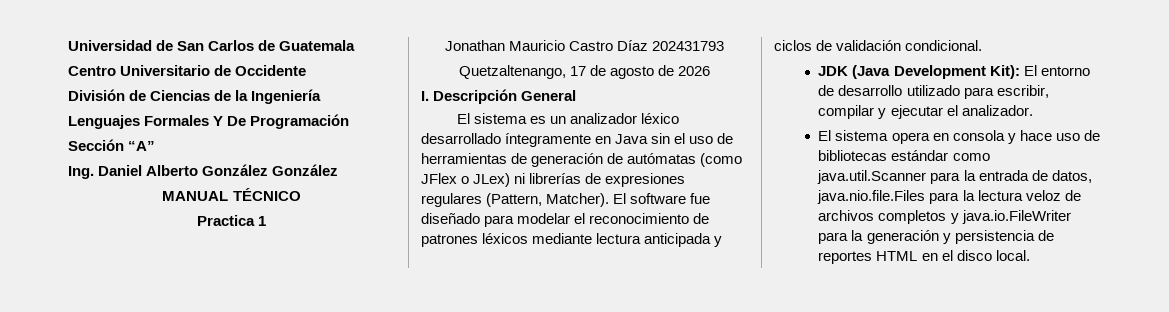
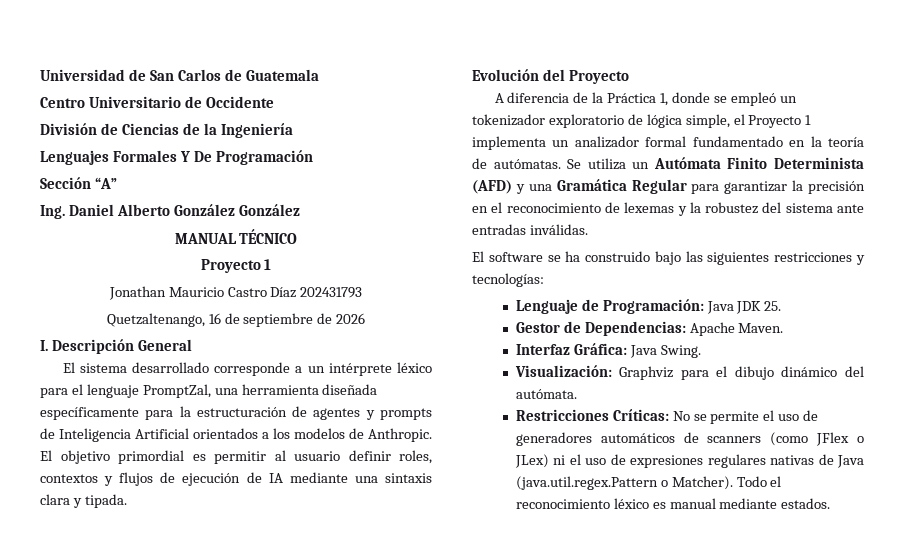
  MANUAL TÉCNICO
- Practica 1
+ Proyecto 1
- Quetzaltenango, 17 de agosto de 2026
+ Quetzaltenango, 16 de septiembre de 2026
- El sistema es un analizador léxico desarrollado íntegramente en Java sin el uso de herramientas de generación de autómatas (como JFlex o JLex) ni librerías de expresiones regulares (Pattern, Matcher). El software fue diseñado para modelar el reconocimiento de patrones léxicos mediante lectura anticipada y ciclos de validación condicional.
- JDK (Java Development Kit): El entorno de desarrollo utilizado para escribir, compilar y ejecutar el analizador.
- El sistema opera en consola y hace uso de bibliotecas estándar como java.util.Scanner para la entrada de datos, java.nio.file.Files para la lectura veloz de archivos completos y java.io.FileWriter para la generación y persistencia de reportes HTML en el disco local.
+ El sistema desarrollado corresponde a un intérprete léxico para el lenguaje PromptZal, una herramienta diseñada específicamente para la estructuración de agentes y prompts de Inteligencia Artificial orientados a los modelos de Anthropic. El objetivo primordial es permitir al usuario definir roles, contextos y flujos de ejecución de IA mediante una sintaxis clara y tipada.
+ Evolución del Proyecto
+ A diferencia de la Práctica 1, donde se empleó un tokenizador exploratorio de lógica simple, el Proyecto 1 implementa un analizador formal fundamentado en la teoría de autómatas. Se utiliza un Autómata Finito Determinista (AFD) y una Gramática Regular para garantizar la precisión en el reconocimiento de lexemas y la robustez del sistema ante entradas inválidas.
+ El software se ha construido bajo las siguientes restricciones y tecnologías:
+ Lenguaje de Programación: Java JDK 25.
+ Gestor de Dependencias: Apache Maven.
+ Interfaz Gráfica: Java Swing.
+ Visualización: Graphviz para el dibujo dinámico del autómata.
+ Restricciones Críticas: No se permite el uso de generadores automáticos de scanners (como JFlex o JLex) ni el uso de expresiones regulares nativas de Java (java.util.regex.Pattern o Matcher). Todo el reconocimiento léxico es manual mediante estados.

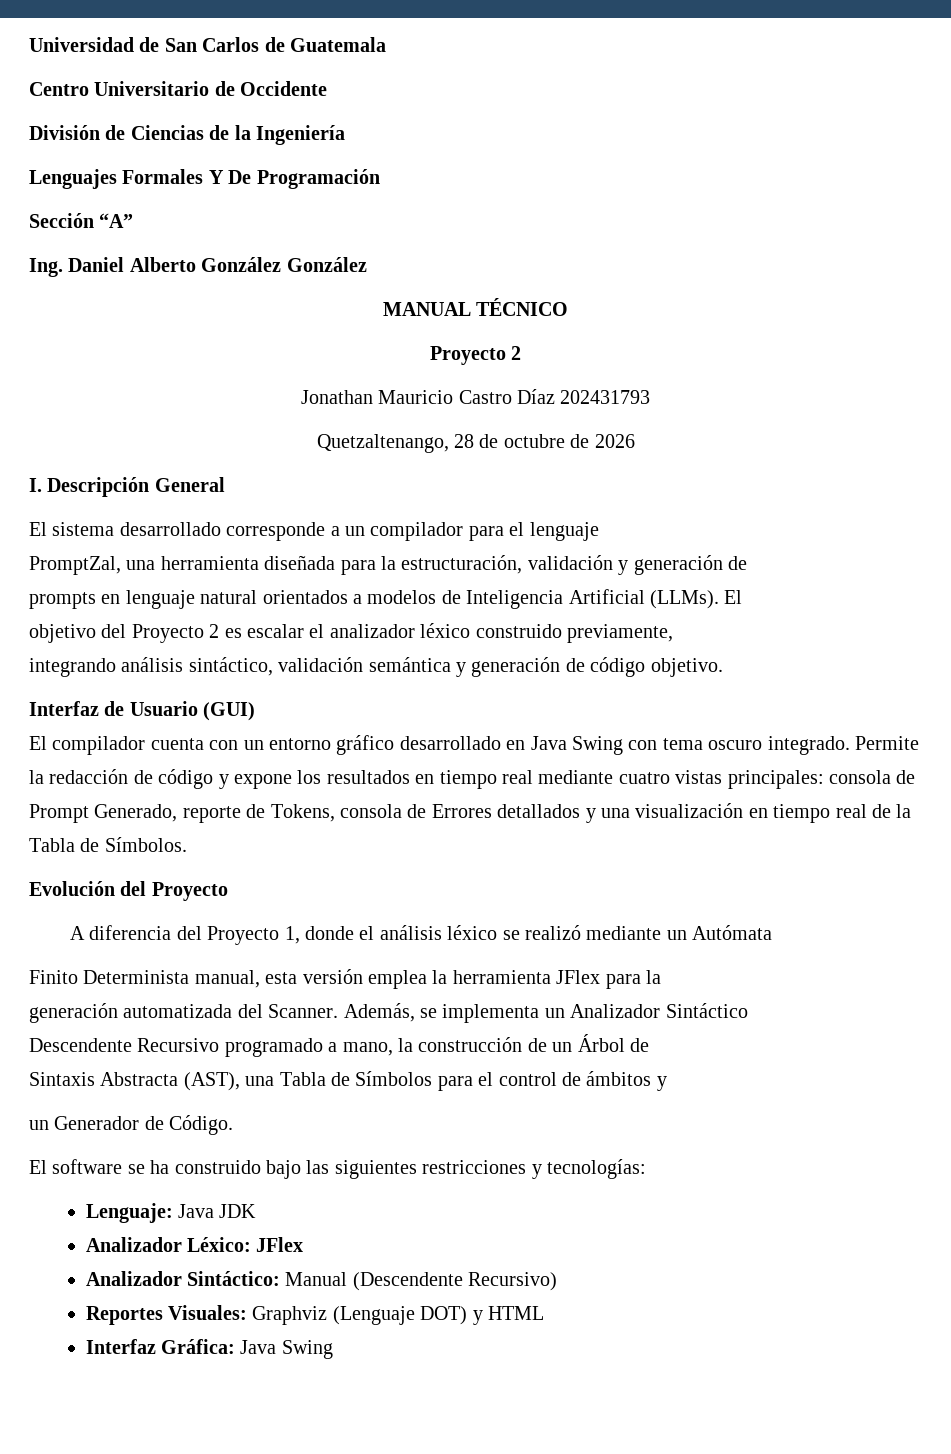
  MANUAL TÉCNICO
- Proyecto 1
+ Proyecto 2
- Quetzaltenango, 16 de septiembre de 2026
+ Quetzaltenango, 28 de octubre de 2026
- El sistema desarrollado corresponde a un intérprete léxico para el lenguaje PromptZal, una herramienta diseñada específicamente para la estructuración de agentes y prompts de Inteligencia Artificial orientados a los modelos de Anthropic. El objetivo primordial es permitir al usuario definir roles, contextos y flujos de ejecución de IA mediante una sintaxis clara y tipada.
+ El sistema desarrollado corresponde a un compilador para el lenguaje
+ PromptZal, una herramienta diseñada para la estructuración, validación y generación de
+ prompts en lenguaje natural orientados a modelos de Inteligencia Artificial (LLMs). El
+ objetivo del Proyecto 2 es escalar el analizador léxico construido previamente,
+ integrando análisis sintáctico, validación semántica y generación de código objetivo.
+ Interfaz de Usuario (GUI)
+ El compilador cuenta con un entorno gráfico desarrollado en Java Swing con tema oscuro integrado. Permite la redacción de código y expone los resultados en tiempo real mediante cuatro vistas principales: consola de Prompt Generado, reporte de Tokens, consola de Errores detallados y una visualización en tiempo real de la Tabla de Símbolos.
- A diferencia de la Práctica 1, donde se empleó un tokenizador exploratorio de lógica simple, el Proyecto 1 implementa un analizador formal fundamentado en la teoría de autómatas. Se utiliza un Autómata Finito Determinista (AFD) y una Gramática Regular para garantizar la precisión en el reconocimiento de lexemas y la robustez del sistema ante entradas inválidas.
+ A diferencia del Proyecto 1, donde el análisis léxico se realizó mediante un Autómata
+ Finito Determinista manual, esta versión emplea la herramienta JFlex para la
+ generación automatizada del Scanner. Además, se implementa un Analizador Sintáctico
+ Descendente Recursivo programado a mano, la construcción de un Árbol de
+ Sintaxis Abstracta (AST), una Tabla de Símbolos para el control de ámbitos y
+ un Generador de Código.
- Lenguaje de Programación: Java JDK 25.
- Gestor de Dependencias: Apache Maven.
- Interfaz Gráfica: Java Swing.
- Visualización: Graphviz para el dibujo dinámico del autómata.
- Restricciones Críticas: No se permite el uso de generadores automáticos de scanners (como JFlex o JLex) ni el uso de expresiones regulares nativas de Java (java.util.regex.Pattern o Matcher). Todo el reconocimiento léxico es manual mediante estados.
+ Lenguaje: Java JDK
+ Analizador Léxico: JFlex
+ Analizador Sintáctico: Manual (Descendente Recursivo)
+ Reportes Visuales: Graphviz (Lenguaje DOT) y HTML
+ Interfaz Gráfica: Java Swing

